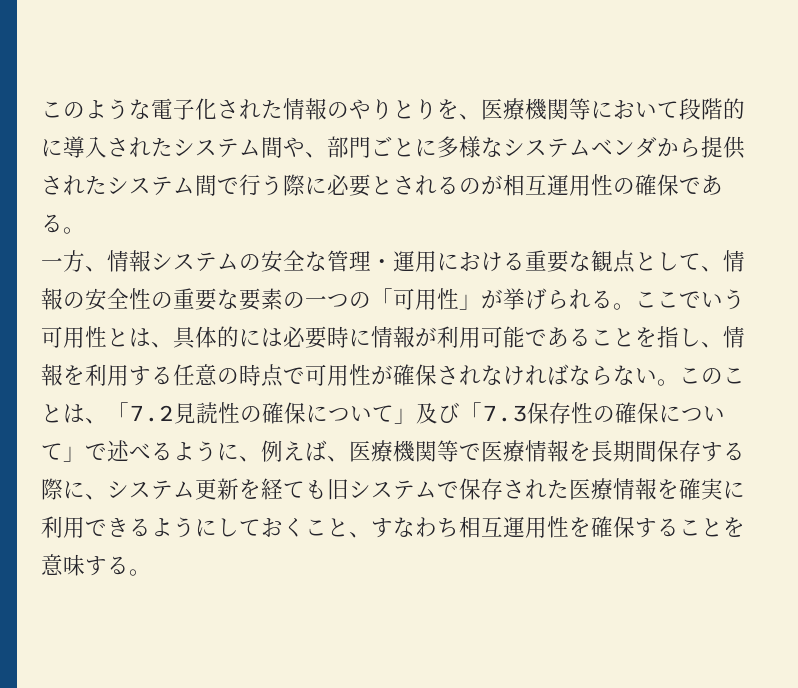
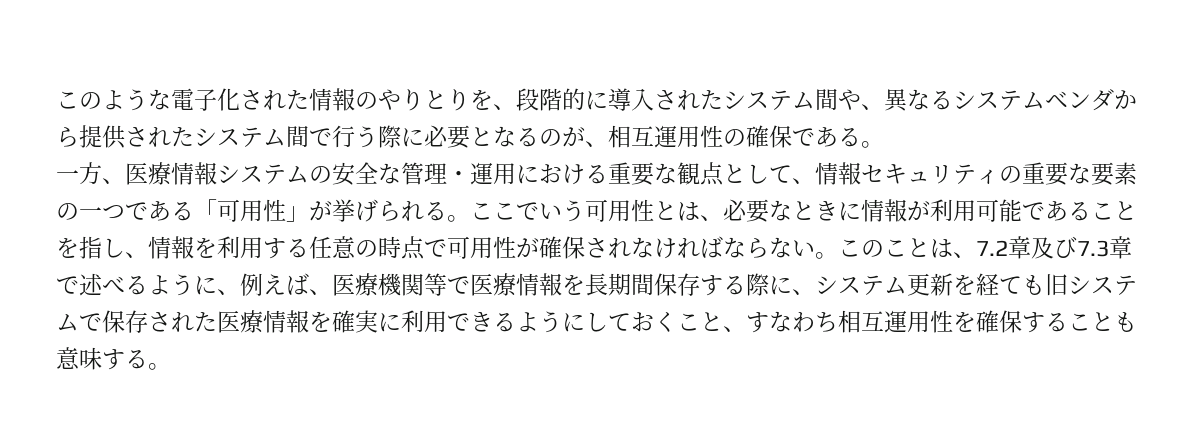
- このような電子化された情報のやりとりを、医療機関等において段階的に導入されたシステム間や、部門ごとに多様なシステムベンダから提供されたシステム間で行う際に必要とされるのが相互運用性の確保である。
+ このような電子化された情報のやりとりを、段階的に導入されたシステム間や、異なるシステムベンダから提供されたシステム間で行う際に必要となるのが、相互運用性の確保である。
- 一方、情報システムの安全な管理・運用における重要な観点として、情報の安全性の重要な要素の一つの「可用性」が挙げられる。
+ 一方、医療情報システムの安全な管理・運用における重要な観点として、情報セキュリティの重要な要素の一つである「可用性」が挙げられる。
- ここでいう可用性とは、具体的には必要時に情報が利用可能であることを指し、情報を利用する任意の時点で可用性が確保されなければならない。
+ ここでいう可用性とは、必要なときに情報が利用可能であることを指し、情報を利用する任意の時点で可用性が確保されなければならない。
- このことは、「7.2見読性の確保について」及び「7.3保存性の確保について」で述べるように、例えば、医療機関等で医療情報を長期間保存する際に、システム更新を経ても旧システムで保存された医療情報を確実に利用できるようにしておくこと、すなわち相互運用性を確保することを意味する。
+ このことは、7.2章及び7.3章で述べるように、例えば、医療機関等で医療情報を長期間保存する際に、システム更新を経ても旧システムで保存された医療情報を確実に利用できるようにしておくこと、すなわち相互運用性を確保することも意味する。

